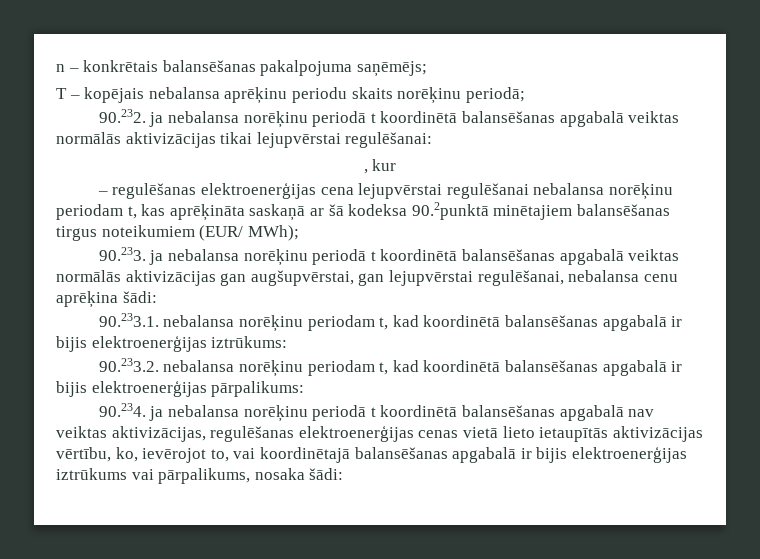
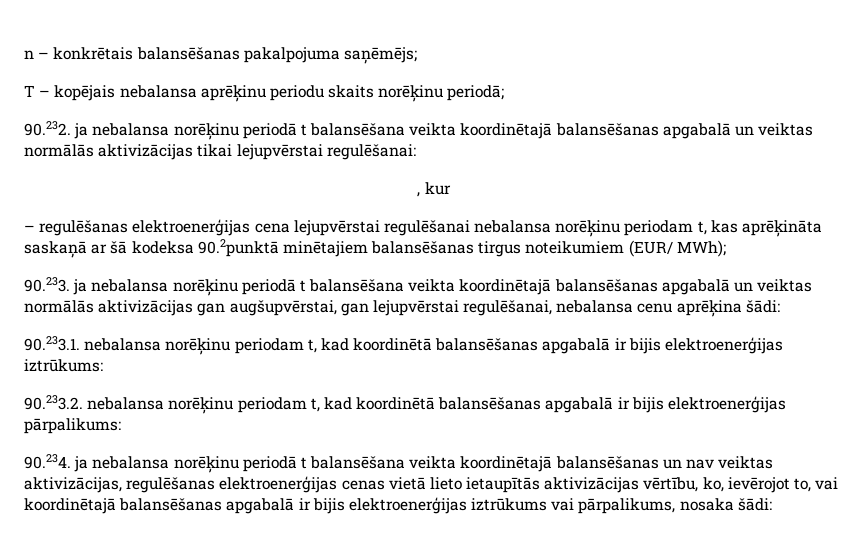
- 90.232. ja nebalansa norēķinu periodā t koordinētā balansēšanas apgabalā veiktas normālās aktivizācijas tikai lejupvērstai regulēšanai:
+ 90.232. ja nebalansa norēķinu periodā t balansēšana veikta koordinētajā balansēšanas apgabalā un veiktas normālās aktivizācijas tikai lejupvērstai regulēšanai:
- 90.233. ja nebalansa norēķinu periodā t koordinētā balansēšanas apgabalā veiktas normālās aktivizācijas gan augšupvērstai, gan lejupvērstai regulēšanai, nebalansa cenu aprēķina šādi:
+ 90.233. ja nebalansa norēķinu periodā t balansēšana veikta koordinētajā balansēšanas apgabalā un veiktas normālās aktivizācijas gan augšupvērstai, gan lejupvērstai regulēšanai, nebalansa cenu aprēķina šādi:
- 90.234. ja nebalansa norēķinu periodā t koordinētā balansēšanas apgabalā nav veiktas aktivizācijas, regulēšanas elektroenerģijas cenas vietā lieto ietaupītās aktivizācijas vērtību, ko, ievērojot to, vai koordinētajā balansēšanas apgabalā ir bijis elektroenerģijas iztrūkums vai pārpalikums, nosaka šādi:
+ 90.234. ja nebalansa norēķinu periodā t balansēšana veikta koordinētajā balansēšanas un nav veiktas aktivizācijas, regulēšanas elektroenerģijas cenas vietā lieto ietaupītās aktivizācijas vērtību, ko, ievērojot to, vai koordinētajā balansēšanas apgabalā ir bijis elektroenerģijas iztrūkums vai pārpalikums, nosaka šādi:

